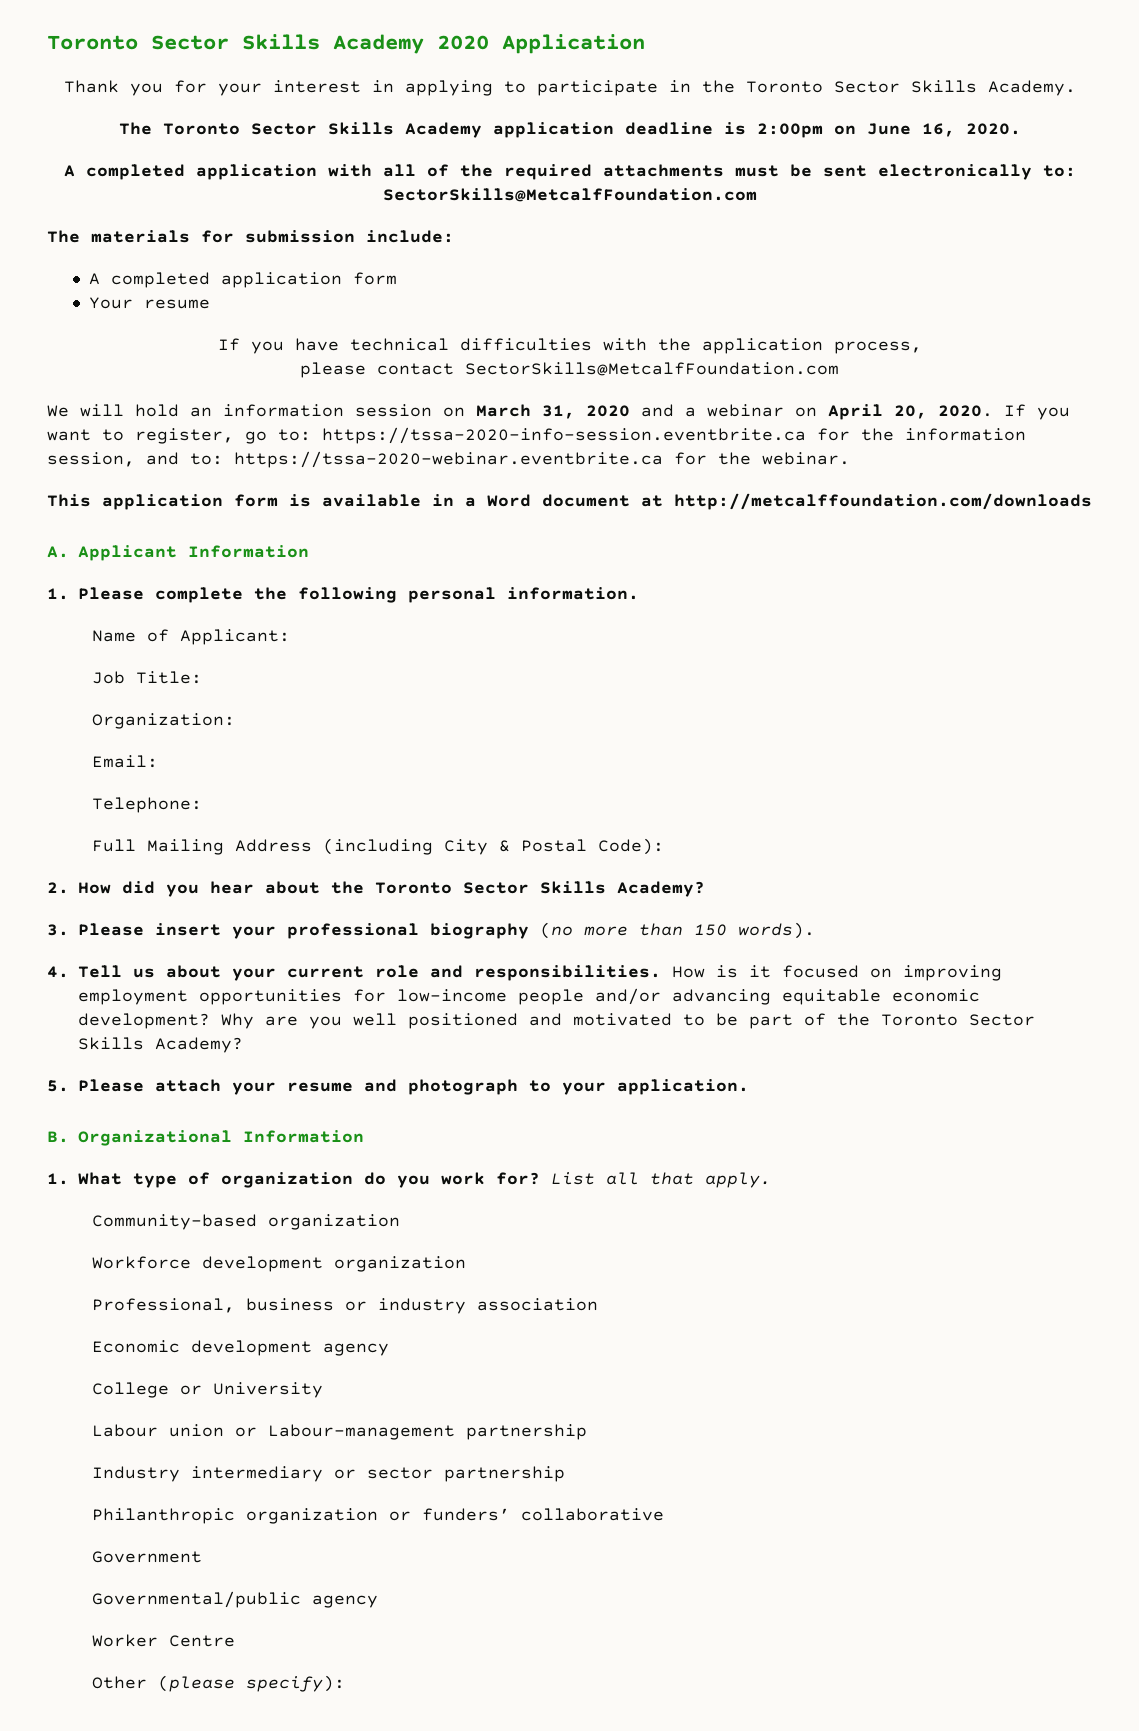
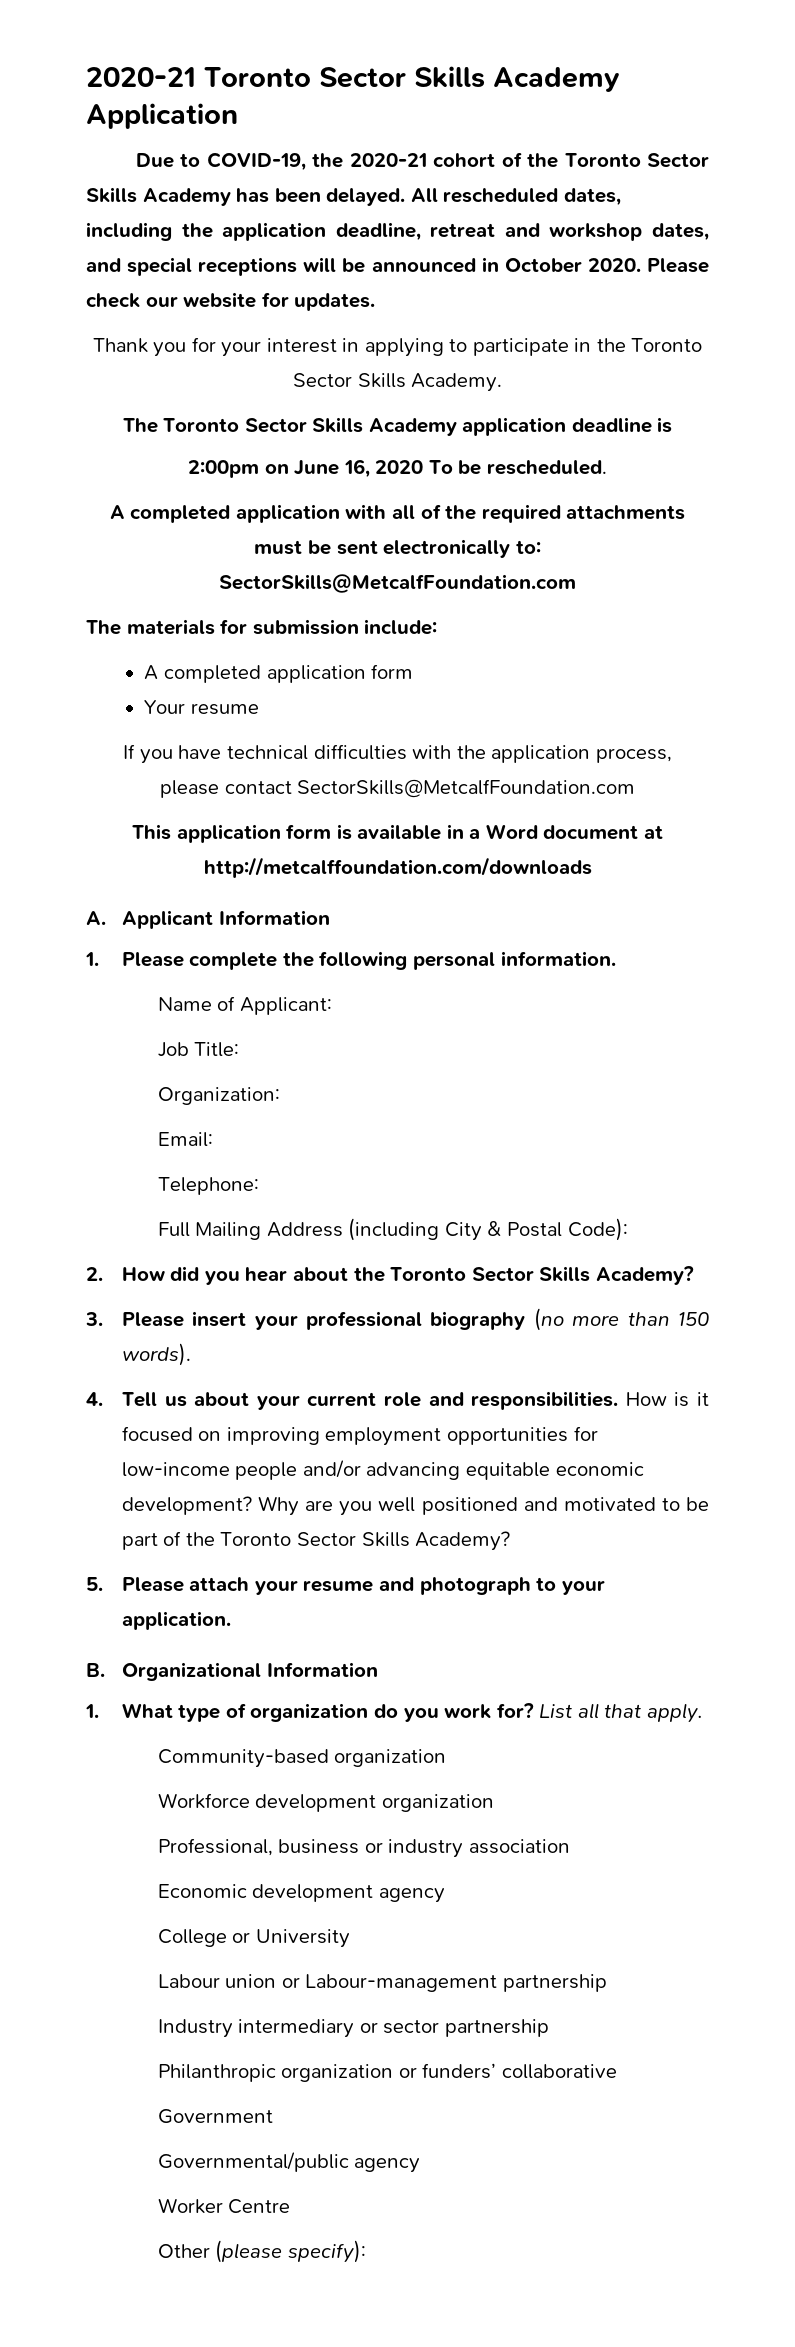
- Toronto Sector Skills Academy 2020 Application
+ 2020-21 Toronto Sector Skills Academy Application
+ Due to COVID-19, the 2020-21 cohort of the Toronto Sector Skills Academy has been delayed. All rescheduled dates, including the application deadline, retreat and workshop dates, and special receptions will be announced in October 2020. Please check our website for updates.
- The Toronto Sector Skills Academy application deadline is 2:00pm on June 16, 2020.
+ The Toronto Sector Skills Academy application deadline is
+ 2:00pm on June 16, 2020 To be rescheduled.
- We will hold an information session on March 31, 2020 and a webinar on April 20, 2020. If you want to register, go to: https://tssa-2020-info-session.eventbrite.ca for the information session, and to: https://tssa-2020-webinar.eventbrite.ca for the webinar.

